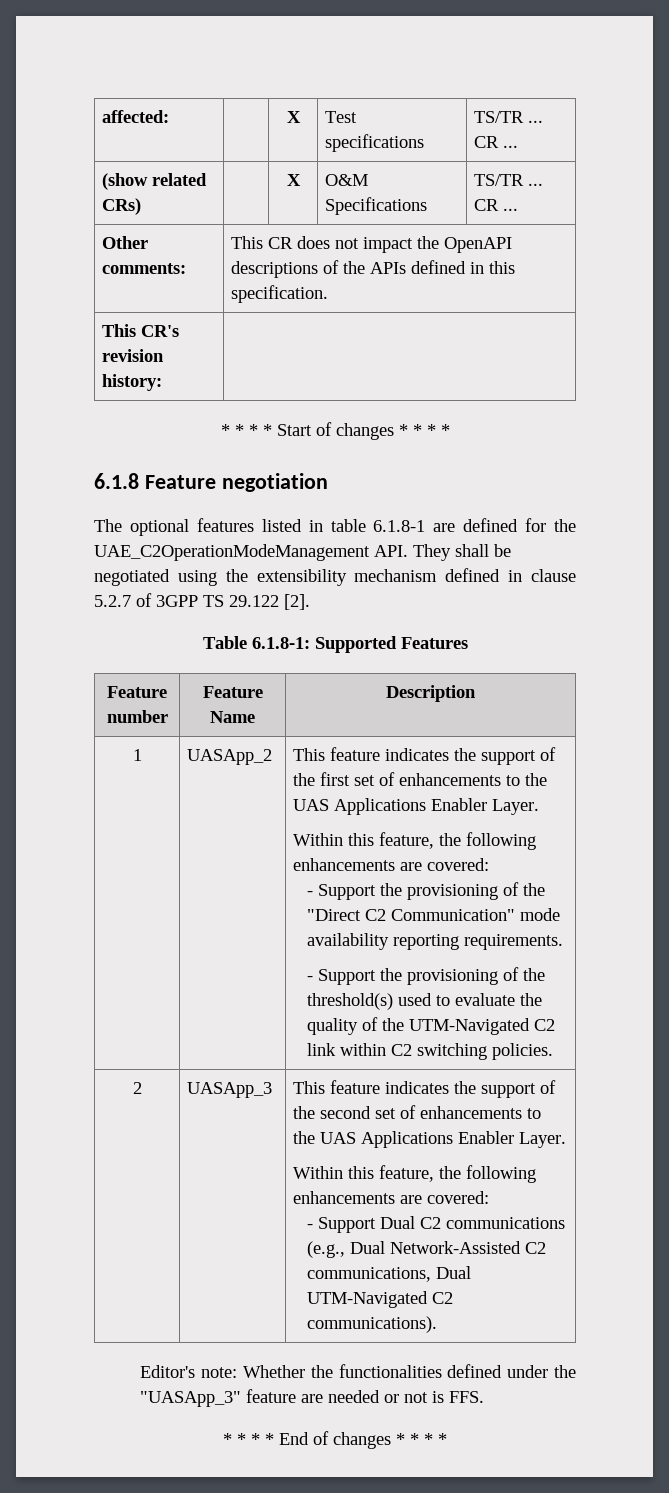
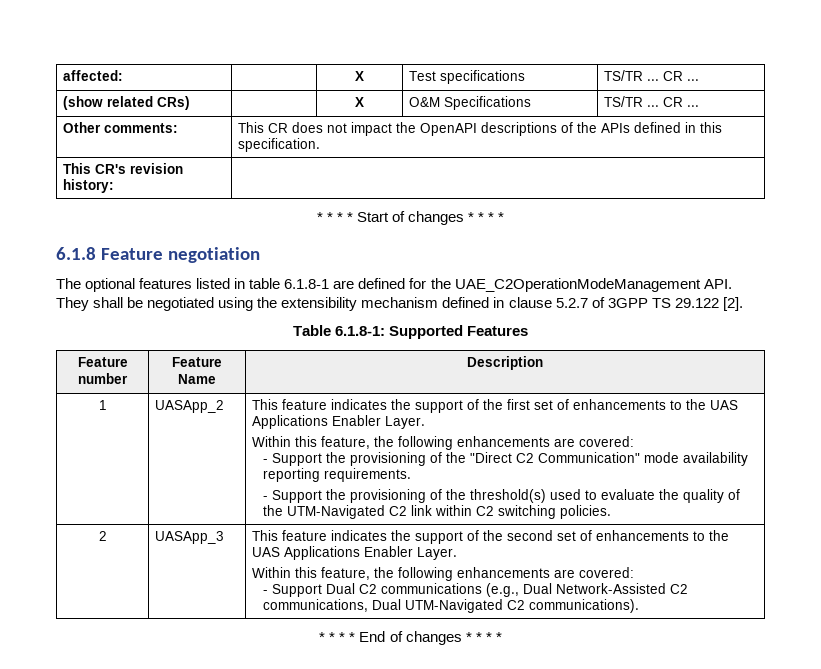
- Editor's note: Whether the functionalities defined under the "UASApp_3" feature are needed or not is FFS.

